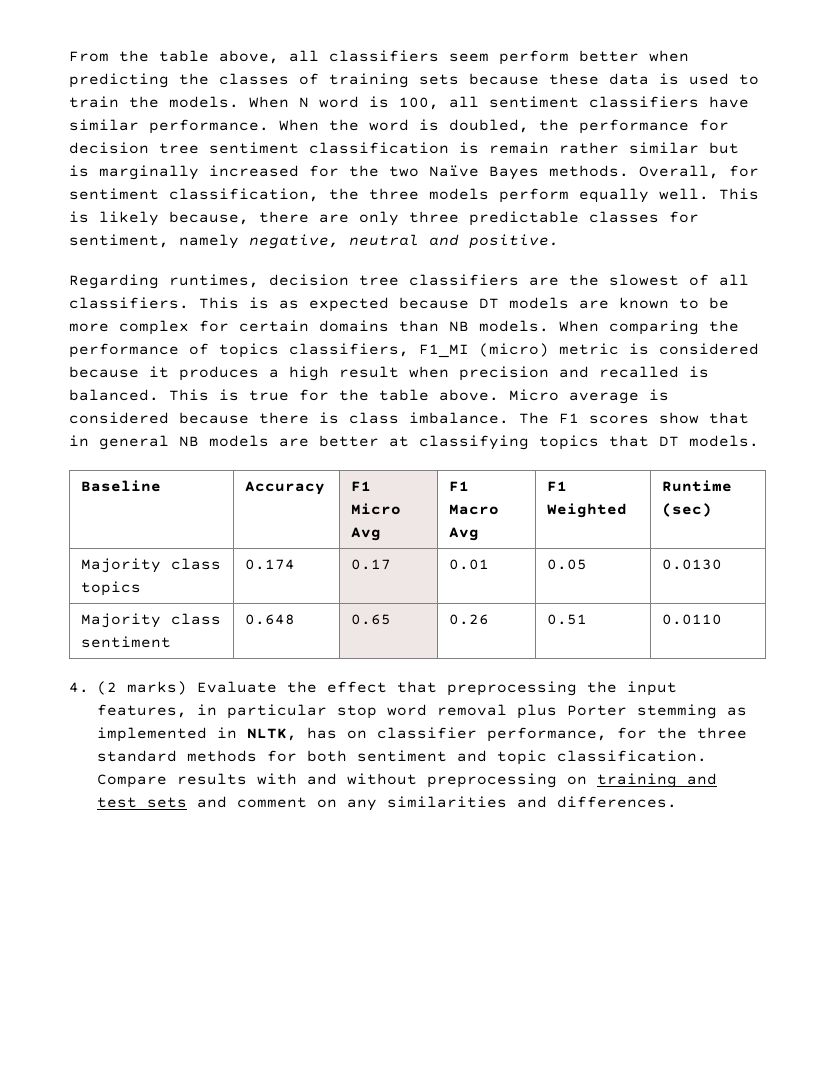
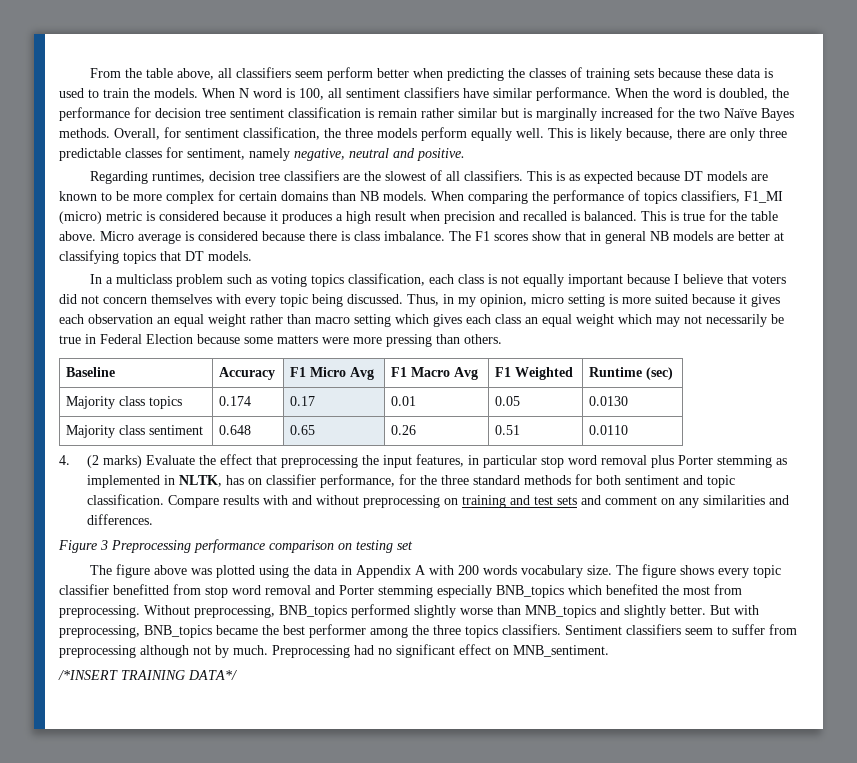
+ In a multiclass problem such as voting topics classification, each class is not equally important because I believe that voters did not concern themselves with every topic being discussed. Thus, in my opinion, micro setting is more suited because it gives each observation an equal weight rather than macro setting which gives each class an equal weight which may not necessarily be true in Federal Election because some matters were more pressing than others.
+ Figure 3 Preprocessing performance comparison on testing set
+ The figure above was plotted using the data in Appendix A with 200 words vocabulary size. The figure shows every topic classifier benefitted from stop word removal and Porter stemming especially BNB_topics which benefited the most from preprocessing. Without preprocessing, BNB_topics performed slightly worse than MNB_topics and slightly better. But with preprocessing, BNB_topics became the best performer among the three topics classifiers. Sentiment classifiers seem to suffer from preprocessing although not by much. Preprocessing had no significant effect on MNB_sentiment.
+ /*INSERT TRAINING DATA*/

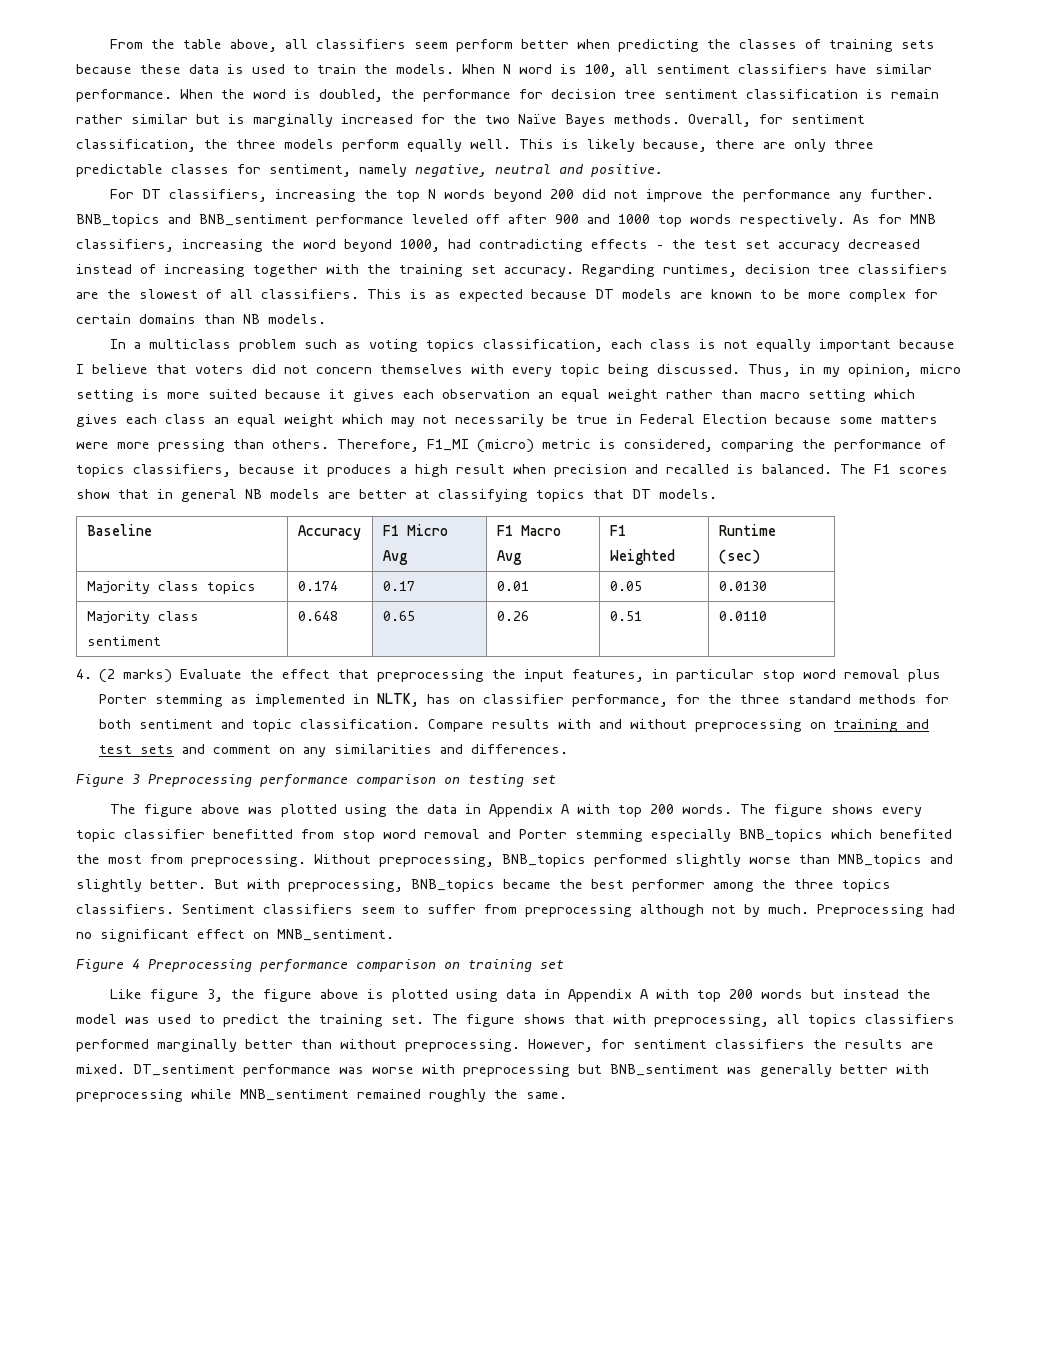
+ For DT classifiers, increasing the top N words beyond 200 did not improve the performance any further. BNB_topics and BNB_sentiment performance leveled off after 900 and 1000 top words respectively. As for MNB classifiers, increasing the word beyond 1000, had contradicting effects – the test set accuracy decreased instead of increasing together with the training set accuracy.
- When comparing the performance of topics classifiers, F1_MI (micro) metric is considered because it produces a high result when precision and recalled is balanced. This is true for the table above. Micro average is considered because there is class imbalance. The F1 scores show that in general NB models are better at classifying topics that DT models.
+ Therefore, F1_MI (micro) metric is considered, comparing the performance of topics classifiers, because it produces a high result when precision and recalled is balanced. The F1 scores show that in general NB models are better at classifying topics that DT models.
- The figure above was plotted using the data in Appendix A with 200 words vocabulary size.
+ The figure above was plotted using the data in Appendix A with top 200 words.
- /*INSERT TRAINING DATA*/
+ Figure 4 Preprocessing performance comparison on training set
+ Like figure 3, the figure above is plotted using data in Appendix A with top 200 words but instead the model was used to predict the training set. The figure shows that with preprocessing, all topics classifiers performed marginally better than without preprocessing. However, for sentiment classifiers the results are mixed. DT_sentiment performance was worse with preprocessing but BNB_sentiment was generally better with preprocessing while MNB_sentiment remained roughly the same.

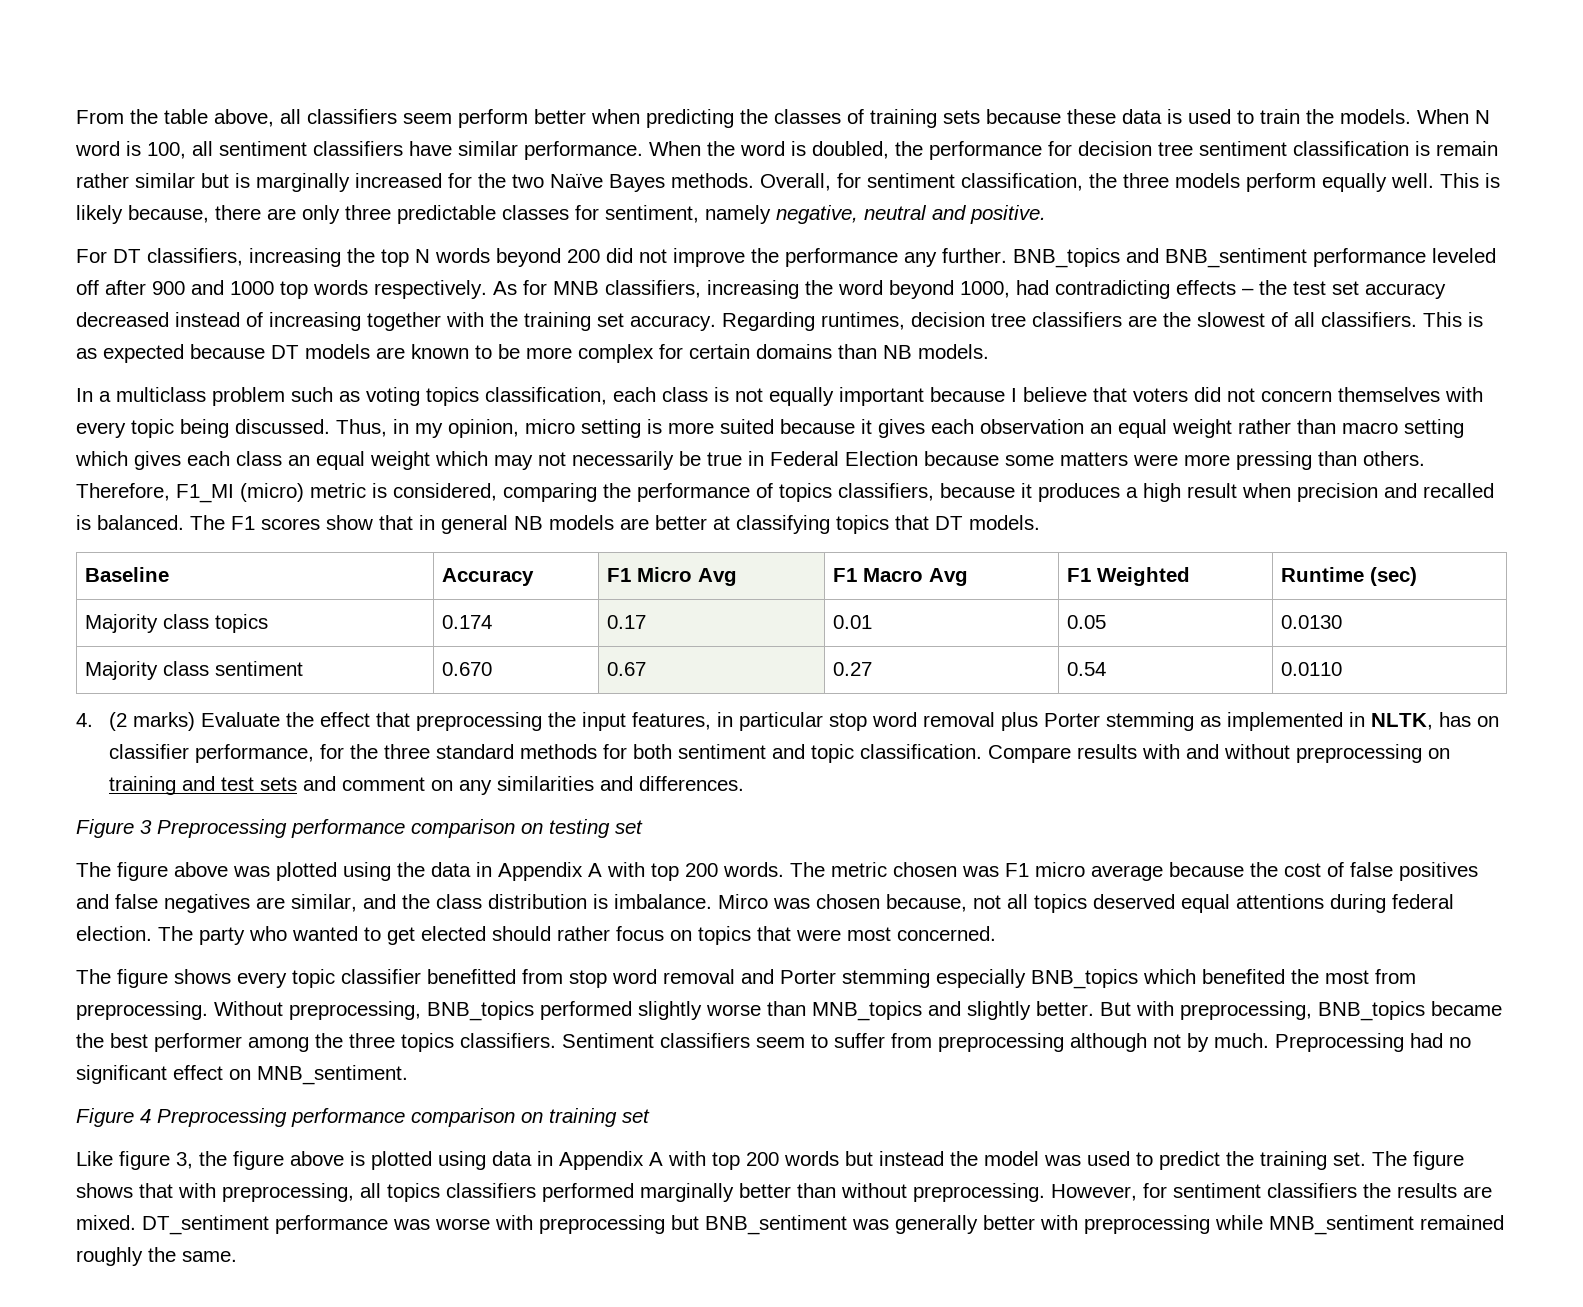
- Majority class sentiment | 0.648 | 0.65 | 0.26 | 0.51 | 0.0110
+ Majority class sentiment | 0.670 | 0.67 | 0.27 | 0.54 | 0.0110
+ The metric chosen was F1 micro average because the cost of false positives and false negatives are similar, and the class distribution is imbalance. Mirco was chosen because, not all topics deserved equal attentions during federal election. The party who wanted to get elected should rather focus on topics that were most concerned.

